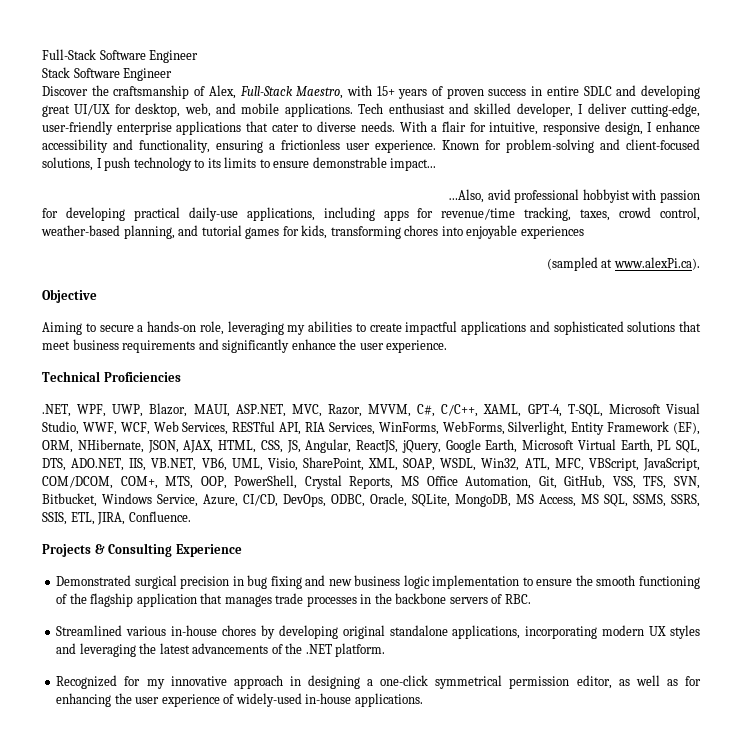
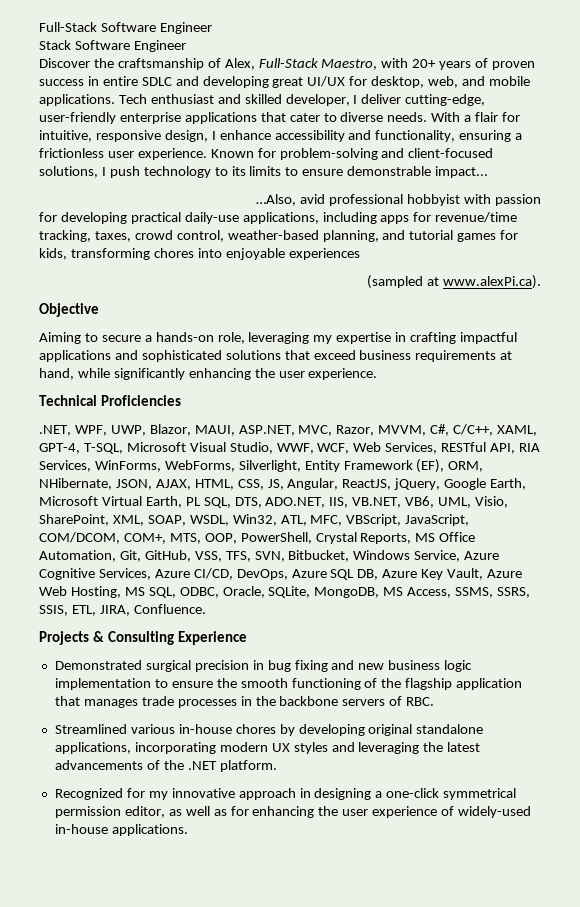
- Discover the craftsmanship of Alex, Full-Stack Maestro, with 15+ years of proven success in entire SDLC and developing great UI/UX for desktop, web, and mobile applications.
+ Discover the craftsmanship of Alex, Full-Stack Maestro, with 20+ years of proven success in entire SDLC and developing great UI/UX for desktop, web, and mobile applications.
- Aiming to secure a hands-on role, leveraging my abilities to create impactful applications and sophisticated solutions that meet business requirements and significantly enhance the user experience.
+ Aiming to secure a hands-on role, leveraging my expertise in crafting impactful applications and sophisticated solutions that exceed business requirements at hand, while significantly enhancing the user experience.
- .NET, WPF, UWP, Blazor, MAUI, ASP.NET, MVC, Razor, MVVM, C#, C/C++, XAML, GPT-4, T-SQL, Microsoft Visual Studio, WWF, WCF, Web Services, RESTful API, RIA Services, WinForms, WebForms, Silverlight, Entity Framework (EF), ORM, NHibernate, JSON, AJAX, HTML, CSS, JS, Angular, ReactJS, jQuery, Google Earth, Microsoft Virtual Earth, PL SQL, DTS, ADO.NET, IIS, VB.NET, VB6, UML, Visio, SharePoint, XML, SOAP, WSDL, Win32, ATL, MFC, VBScript, JavaScript, COM/DCOM, COM+, MTS, OOP, PowerShell, Crystal Reports, MS Office Automation, Git, GitHub, VSS, TFS, SVN, Bitbucket, Windows Service, Azure, CI/CD, DevOps, ODBC, Oracle, SQLite, MongoDB, MS Access, MS SQL, SSMS, SSRS, SSIS, ETL, JIRA, Confluence.
+ .NET, WPF, UWP, Blazor, MAUI, ASP.NET, MVC, Razor, MVVM, C#, C/C++, XAML, GPT-4, T-SQL, Microsoft Visual Studio, WWF, WCF, Web Services, RESTful API, RIA Services, WinForms, WebForms, Silverlight, Entity Framework (EF), ORM, NHibernate, JSON, AJAX, HTML, CSS, JS, Angular, ReactJS, jQuery, Google Earth, Microsoft Virtual Earth, PL SQL, DTS, ADO.NET, IIS, VB.NET, VB6, UML, Visio, SharePoint, XML, SOAP, WSDL, Win32, ATL, MFC, VBScript, JavaScript, COM/DCOM, COM+, MTS, OOP, PowerShell, Crystal Reports, MS Office Automation, Git, GitHub, VSS, TFS, SVN, Bitbucket, Windows Service, Azure Cognitive Services, Azure CI/CD, DevOps, Azure SQL DB, Azure Key Vault, Azure Web Hosting, MS SQL, ODBC, Oracle, SQLite, MongoDB, MS Access, SSMS, SSRS, SSIS, ETL, JIRA, Confluence.

